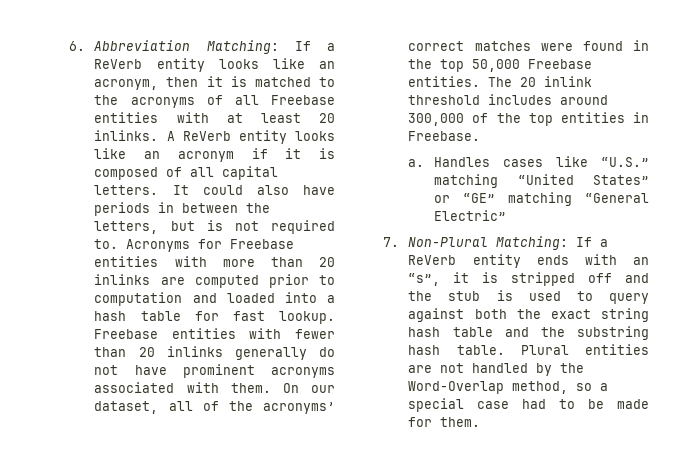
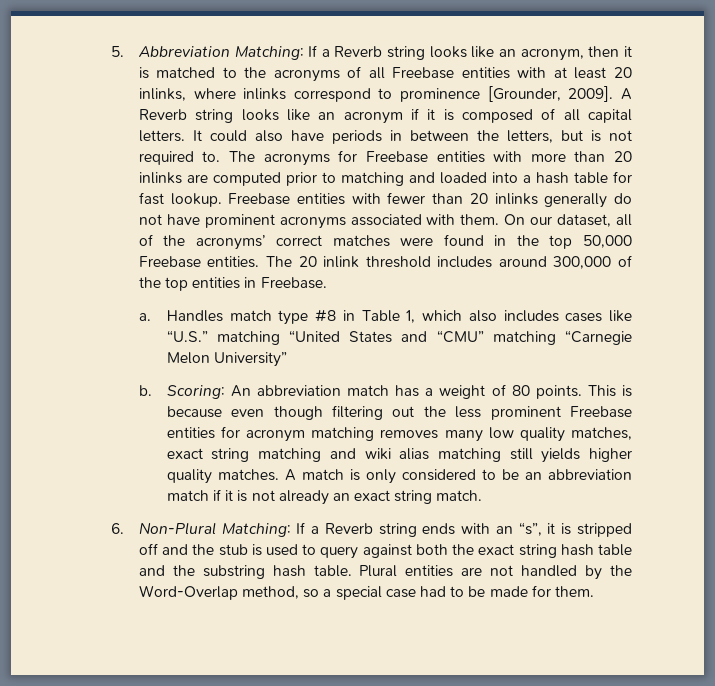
- 6. Abbreviation Matching: If a ReVerb entity looks like an acronym, then it is matched to the acronyms of all Freebase entities with at least 20 inlinks. A ReVerb entity looks like an acronym if it is composed of all capital letters.
+ 5. Abbreviation Matching: If a Reverb string looks like an acronym, then it is matched to the acronyms of all Freebase entities with at least 20 inlinks, where inlinks correspond to prominence [Grounder, 2009]. A Reverb string looks like an acronym if it is composed of all capital letters.
- Acronyms for Freebase entities with more than 20 inlinks are computed prior to computation and loaded into a hash table for fast lookup.
+ The acronyms for Freebase entities with more than 20 inlinks are computed prior to matching and loaded into a hash table for fast lookup.
- Handles cases like “U.S.” matching “United States” or “GE” matching “General Electric”
- 7. Non-Plural Matching: If a ReVerb entity ends with an “s”, it is stripped off and the stub is used to query against both the exact string hash table and the substring hash table.
+ Handles match type #8 in Table 1, which also includes cases like “U.S.” matching “United States and “CMU” matching “Carnegie Melon University”
+ b. Scoring: An abbreviation match has a weight of 80 points. This is because even though filtering out the less prominent Freebase entities for acronym matching removes many low quality matches, exact string matching and wiki alias matching still yields higher quality matches. A match is only considered to be an abbreviation match if it is not already an exact string match.
+ 6. Non-Plural Matching: If a Reverb string ends with an “s”, it is stripped off and the stub is used to query against both the exact string hash table and the substring hash table.

